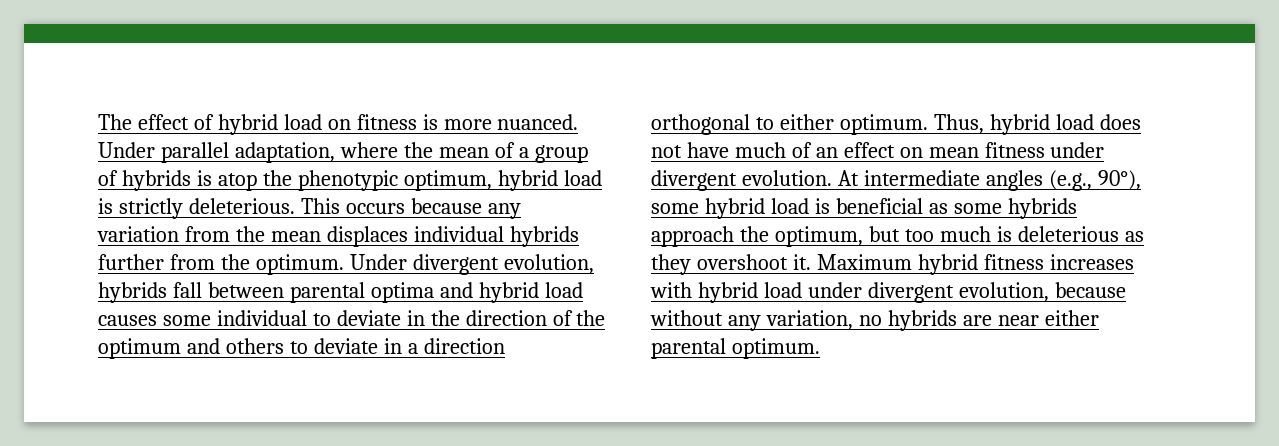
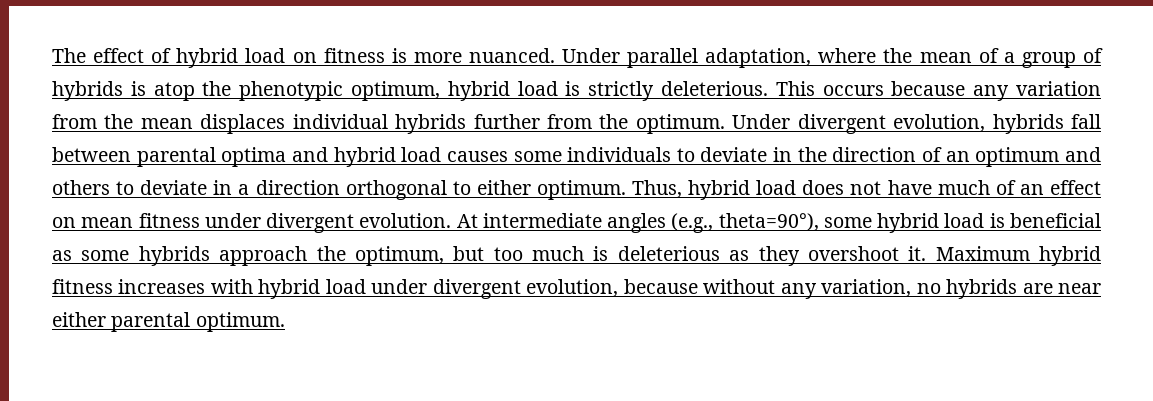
- Under divergent evolution, hybrids fall between parental optima and hybrid load causes some individual to deviate in the direction of the optimum and others to deviate in a direction orthogonal to either optimum.
+ Under divergent evolution, hybrids fall between parental optima and hybrid load causes some individuals to deviate in the direction of an optimum and others to deviate in a direction orthogonal to either optimum.
- At intermediate angles (e.g., 90°), some hybrid load is beneficial as some hybrids approach the optimum, but too much is deleterious as they overshoot it.
+ At intermediate angles (e.g., theta=90°), some hybrid load is beneficial as some hybrids approach the optimum, but too much is deleterious as they overshoot it.

